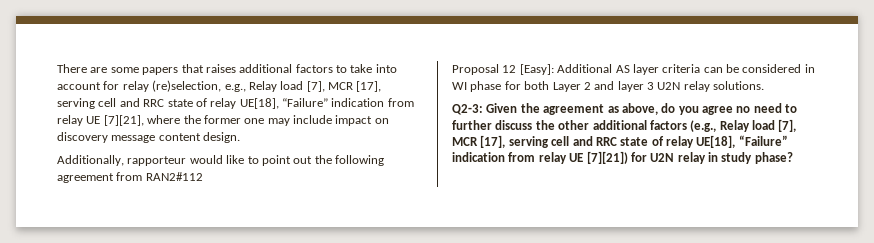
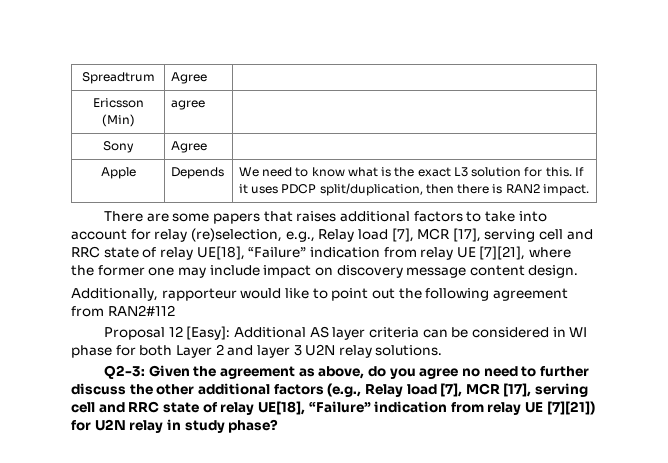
+ Spreadtrum | Agree |
+ Ericsson (Min) | agree |
+ Sony | Agree |
+ Apple | Depends | We need to know what is the exact L3 solution for this. If it uses PDCP split/duplication, then there is RAN2 impact.

